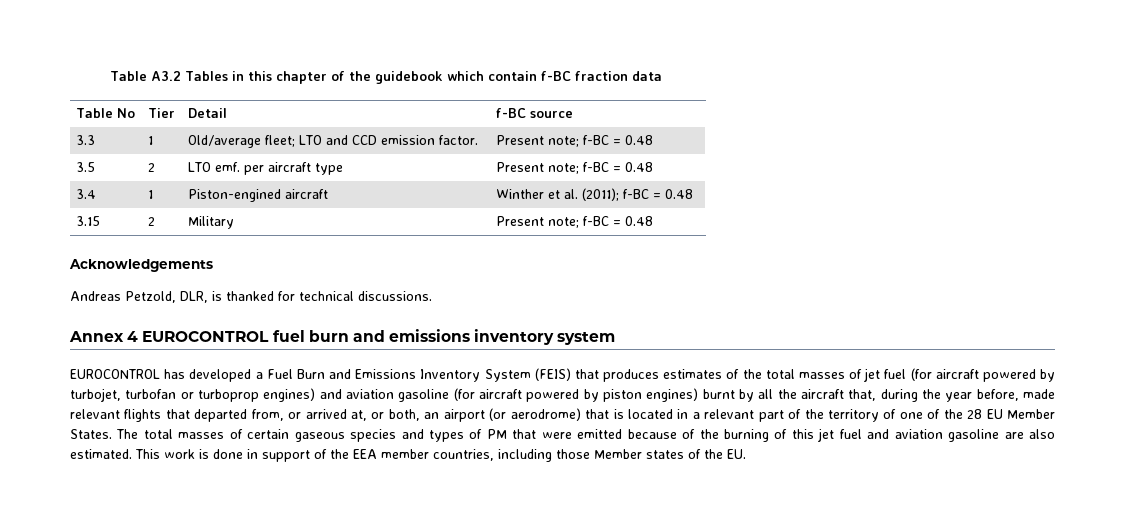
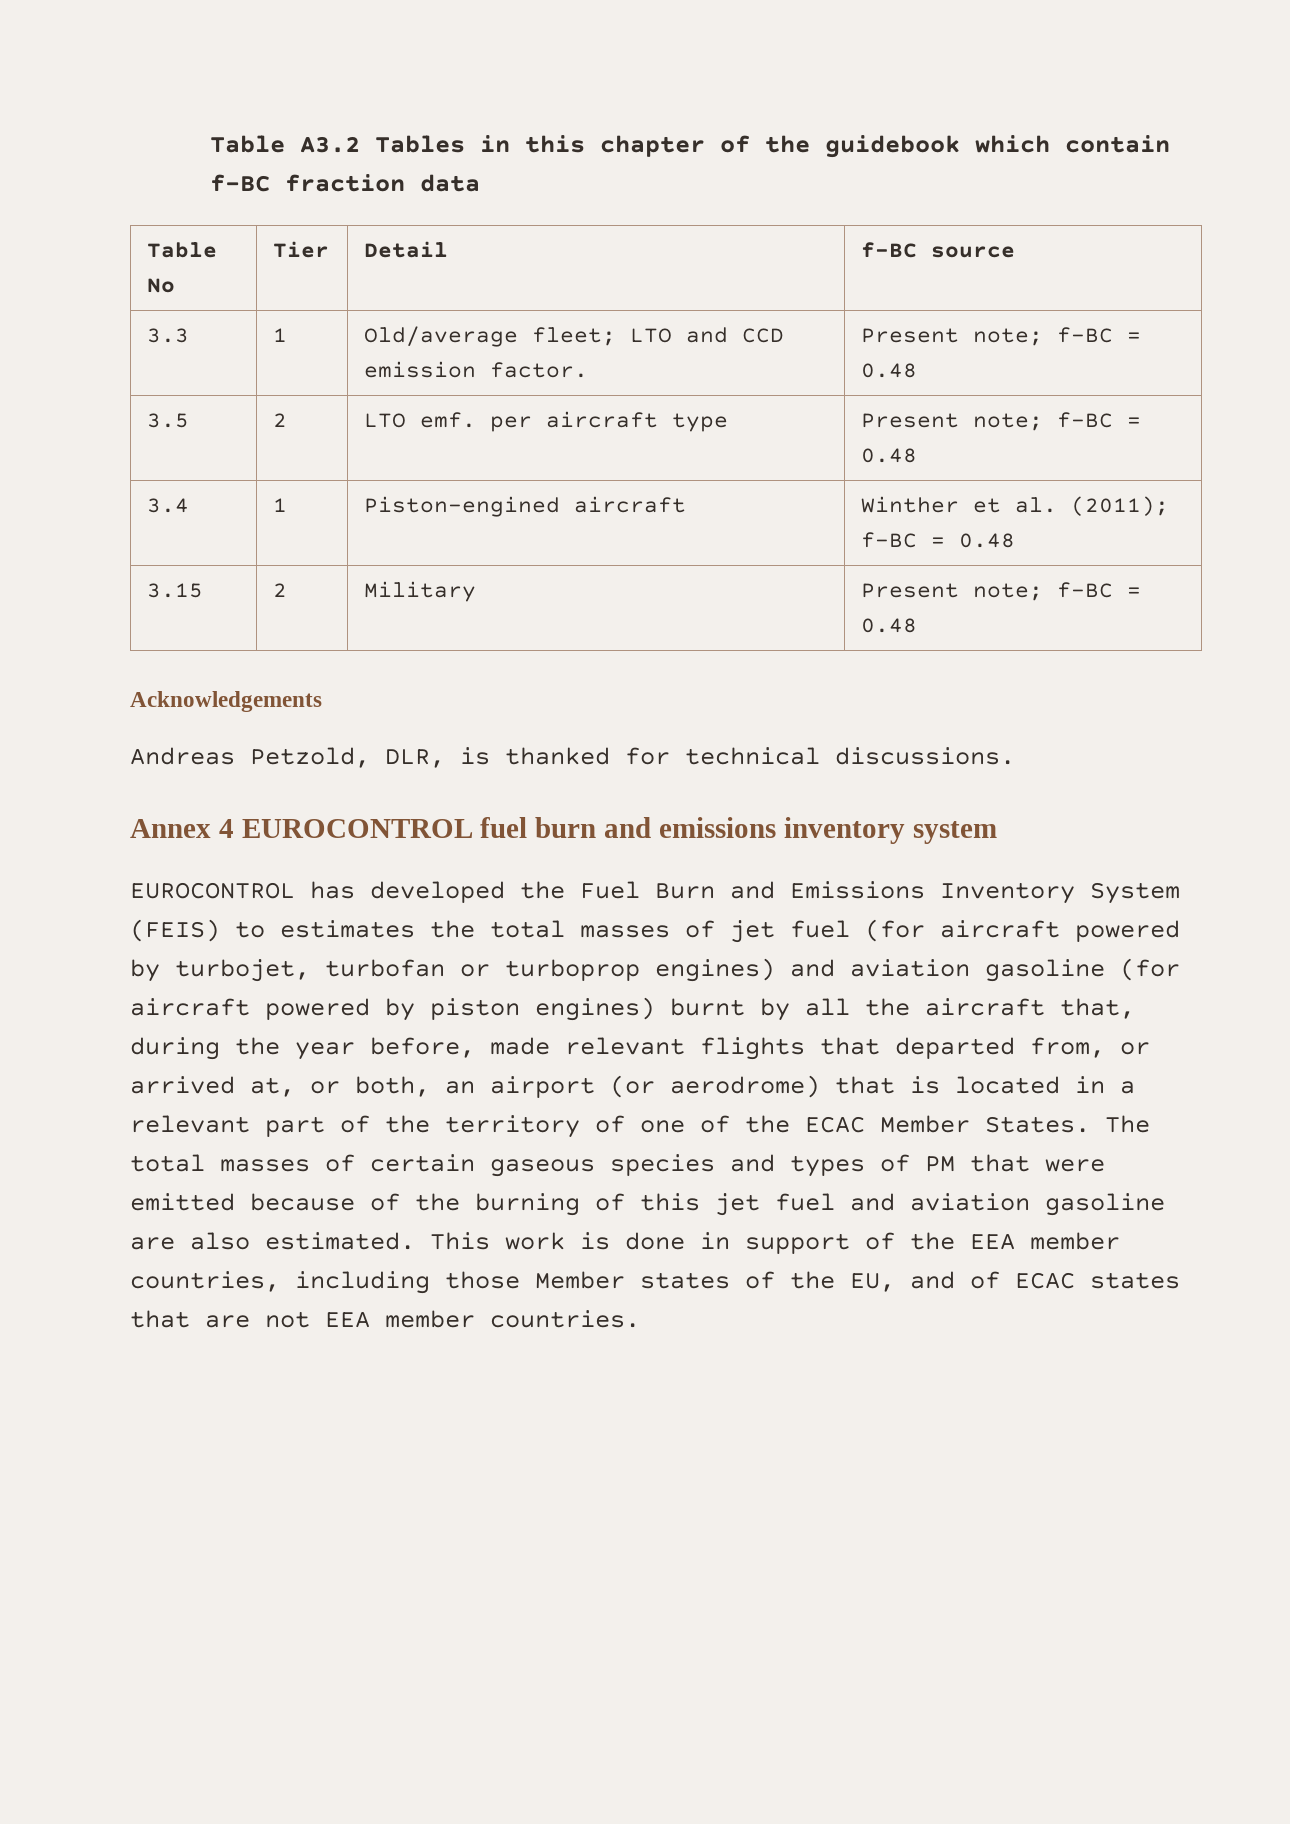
- EUROCONTROL has developed a Fuel Burn and Emissions Inventory System (FEIS) that produces estimates of the total masses of jet fuel (for aircraft powered by turbojet, turbofan or turboprop engines) and aviation gasoline (for aircraft powered by piston engines) burnt by all the aircraft that, during the year before, made relevant flights that departed from, or arrived at, or both, an airport (or aerodrome) that is located in a relevant part of the territory of one of the 28 EU Member States.
+ EUROCONTROL has developed the Fuel Burn and Emissions Inventory System (FEIS) to estimates the total masses of jet fuel (for aircraft powered by turbojet, turbofan or turboprop engines) and aviation gasoline (for aircraft powered by piston engines) burnt by all the aircraft that, during the year before, made relevant flights that departed from, or arrived at, or both, an airport (or aerodrome) that is located in a relevant part of the territory of one of the ECAC Member States.
- This work is done in support of the EEA member countries, including those Member states of the EU.
+ This work is done in support of the EEA member countries, including those Member states of the EU, and of ECAC states that are not EEA member countries.

